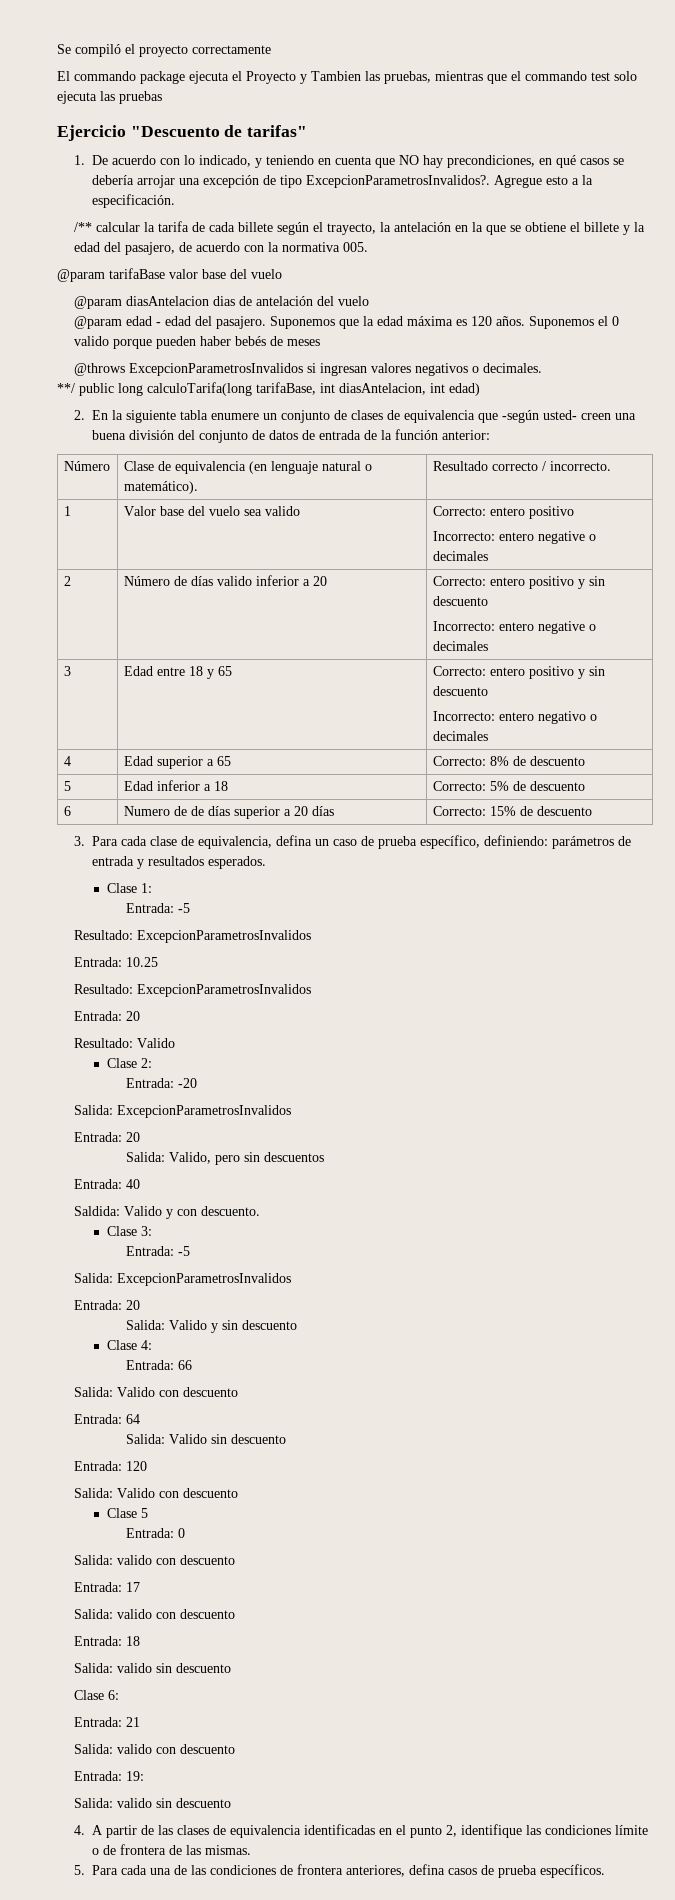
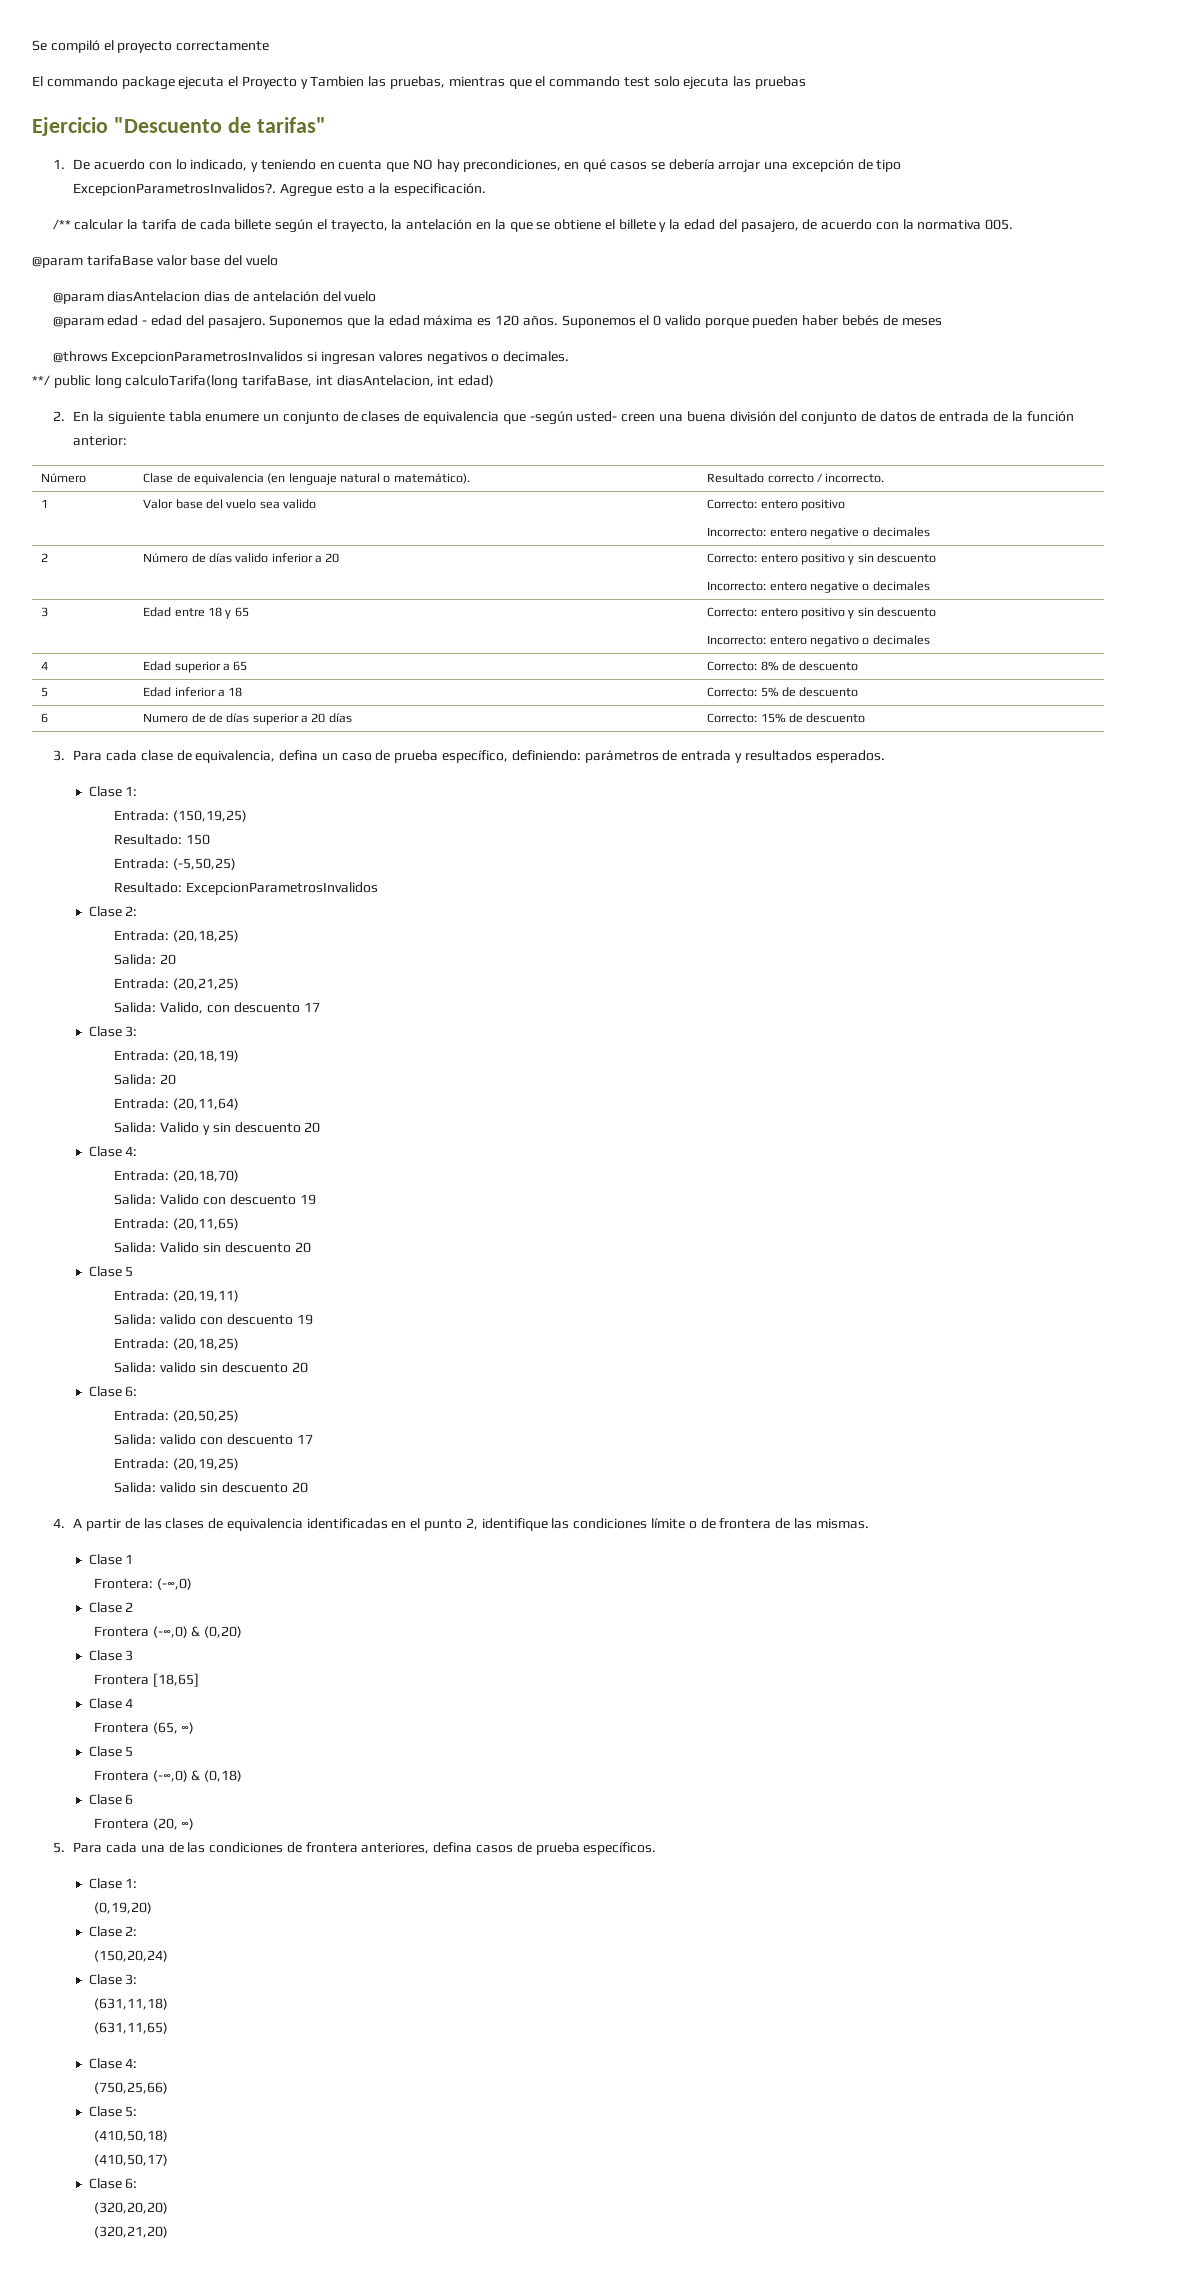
  3. Para cada clase de equivalencia, defina un caso de prueba específico, definiendo: parámetros de entrada y resultados esperados.
  Clase 1:
- Entrada: -5
+ Entrada: (150,19,25)
+ Resultado: 150
+ Entrada: (-5,50,25)
  Resultado: ExcepcionParametrosInvalidos
- Entrada: 10.25
- Resultado: ExcepcionParametrosInvalidos
- Entrada: 20
- Resultado: Valido
  Clase 2:
- Entrada: -20
- Salida: ExcepcionParametrosInvalidos
- Entrada: 20
+ Entrada: (20,18,25)
+ Salida: 20
+ Entrada: (20,21,25)
- Salida: Valido, pero sin descuentos
- Entrada: 40
- Saldida: Valido y con descuento.
+ Salida: Valido, con descuento 17
  Clase 3:
- Entrada: -5
- Salida: ExcepcionParametrosInvalidos
- Entrada: 20
+ Entrada: (20,18,19)
+ Salida: 20
+ Entrada: (20,11,64)
- Salida: Valido y sin descuento
+ Salida: Valido y sin descuento 20
- Entrada: 66
- Salida: Valido con descuento
- Entrada: 64
+ Entrada: (20,18,70)
+ Salida: Valido con descuento 19
+ Entrada: (20,11,65)
- Salida: Valido sin descuento
- Entrada: 120
- Salida: Valido con descuento
+ Salida: Valido sin descuento 20
- Entrada: 0
- Salida: valido con descuento
- Entrada: 17
- Salida: valido con descuento
- Entrada: 18
- Salida: valido sin descuento
+ Entrada: (20,19,11)
+ Salida: valido con descuento 19
+ Entrada: (20,18,25)
+ Salida: valido sin descuento 20
  Clase 6:
- Entrada: 21
- Salida: valido con descuento
- Entrada: 19:
- Salida: valido sin descuento
+ Entrada: (20,50,25)
+ Salida: valido con descuento 17
+ Entrada: (20,19,25)
+ Salida: valido sin descuento 20
+ Clase 1
+ Frontera: (-∞,0)
+ Clase 2
+ Frontera (-∞,0) & (0,20)
+ Clase 3
+ Frontera [18,65]
+ Clase 4
+ Frontera (65, ∞)
+ Clase 5
+ Frontera (-∞,0) & (0,18)
+ Clase 6
+ Frontera (20, ∞)
  5. Para cada una de las condiciones de frontera anteriores, defina casos de prueba específicos.
+ Clase 1:
+ (0,19,20)
+ Clase 2:
+ (150,20,24)
+ Clase 3:
+ (631,11,18)
+ (631,11,65)
+ Clase 4:
+ (750,25,66)
+ Clase 5:
+ (410,50,18)
+ (410,50,17)
+ Clase 6:
+ (320,20,20)
+ (320,21,20)

